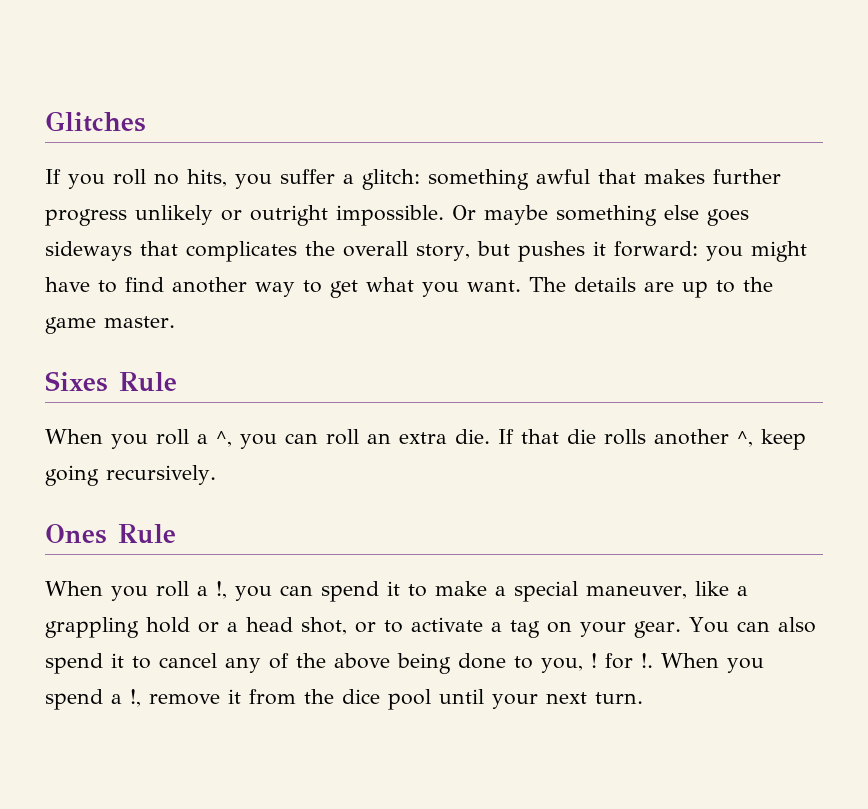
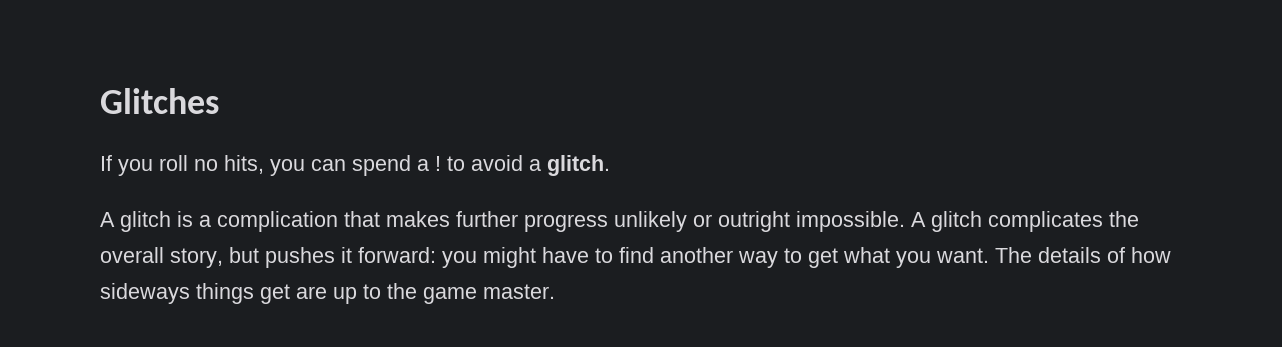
- If you roll no hits, you suffer a glitch: something awful that makes further progress unlikely or outright impossible.
+ If you roll no hits, you can spend a ! to avoid a glitch.
+ A glitch is a complication that makes further progress unlikely or outright impossible.
- Or maybe something else goes sideways that complicates the overall story, but pushes it forward: you might have to find another way to get what you want.
+ A glitch complicates the overall story, but pushes it forward: you might have to find another way to get what you want.
- The details are up to the game master.
+ The details of how sideways things get are up to the game master.
- Sixes Rule
- When you roll a ^, you can roll an extra die. If that die rolls another ^, keep going recursively.
- Ones Rule
- When you roll a !, you can spend it to make a special maneuver, like a grappling hold or a head shot, or to activate a tag on your gear. You can also spend it to cancel any of the above being done to you, ! for !. When you spend a !, remove it from the dice pool until your next turn.

